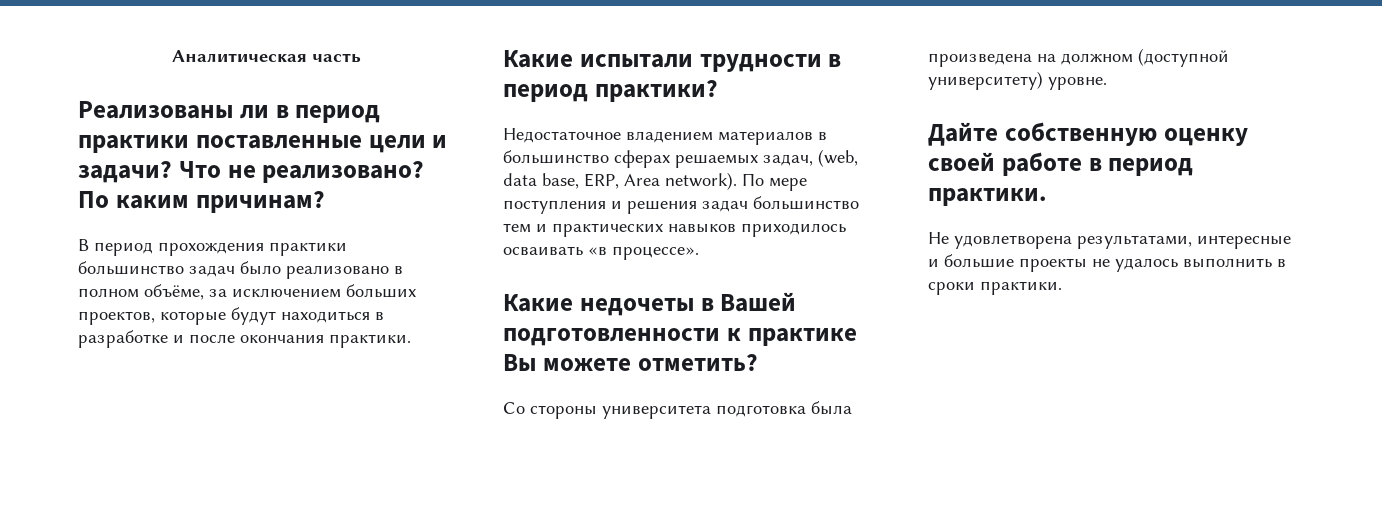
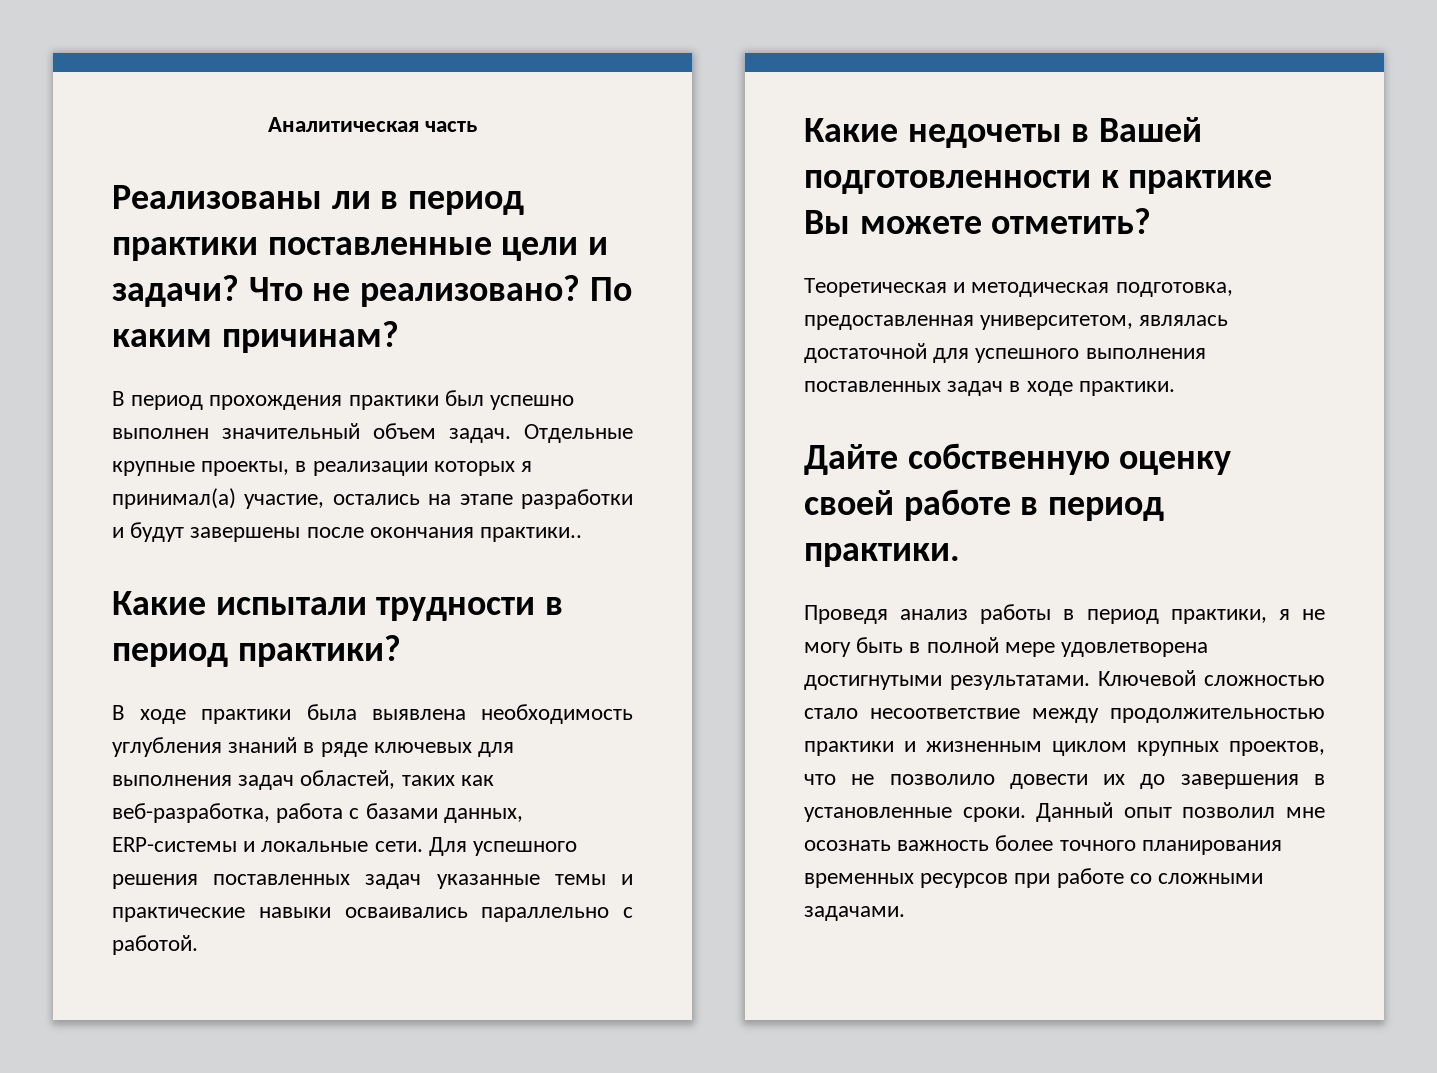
- В период прохождения практики большинство задач было реализовано в полном объёме, за исключением больших проектов, которые будут находиться в разработке и после окончания практики.
+ В период прохождения практики был успешно выполнен значительный объем задач. Отдельные крупные проекты, в реализации которых я принимал(а) участие, остались на этапе разработки и будут завершены после окончания практики..
- Недостаточное владением материалов в большинство сферах решаемых задач, (web, data base, ERP, Area network). По мере поступления и решения задач большинство тем и практических навыков приходилось осваивать «в процессе».
+ В ходе практики была выявлена необходимость углубления знаний в ряде ключевых для выполнения задач областей, таких как веб-разработка, работа с базами данных, ERP-системы и локальные сети. Для успешного решения поставленных задач указанные темы и практические навыки осваивались параллельно с работой.
- Со стороны университета подготовка была произведена на должном (доступной университету) уровне.
+ Теоретическая и методическая подготовка, предоставленная университетом, являлась достаточной для успешного выполнения поставленных задач в ходе практики.
- Не удовлетворена результатами, интересные и большие проекты не удалось выполнить в сроки практики.
+ Проведя анализ работы в период практики, я не могу быть в полной мере удовлетворена достигнутыми результатами. Ключевой сложностью стало несоответствие между продолжительностью практики и жизненным циклом крупных проектов, что не позволило довести их до завершения в установленные сроки. Данный опыт позволил мне осознать важность более точного планирования временных ресурсов при работе со сложными задачами.

